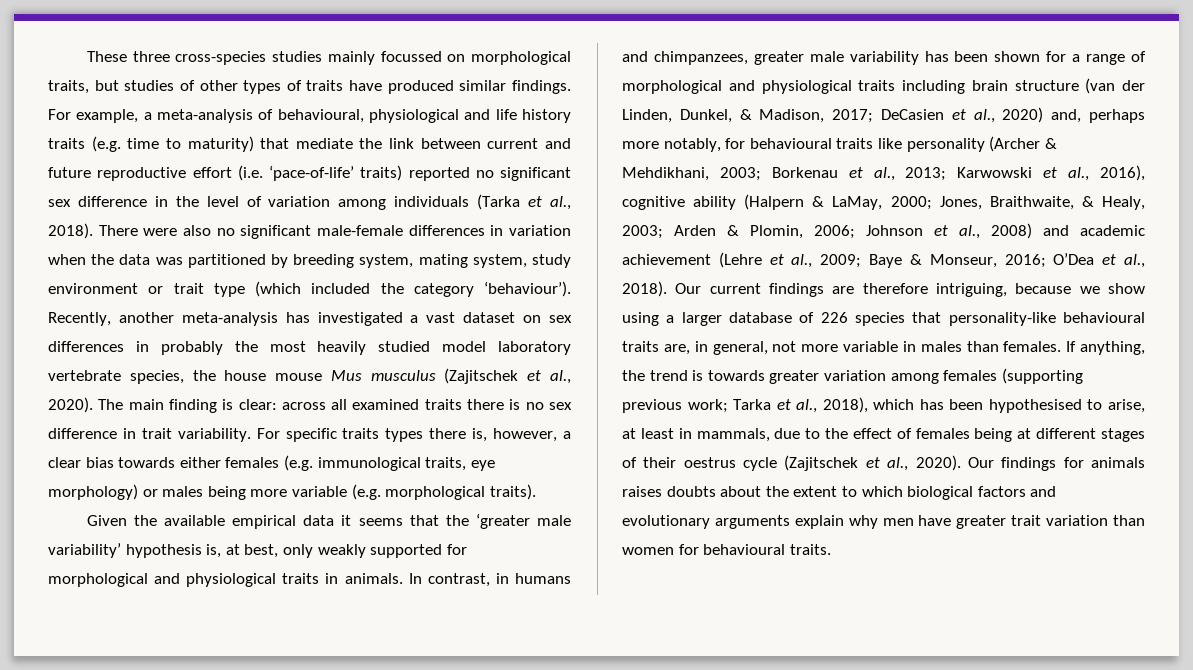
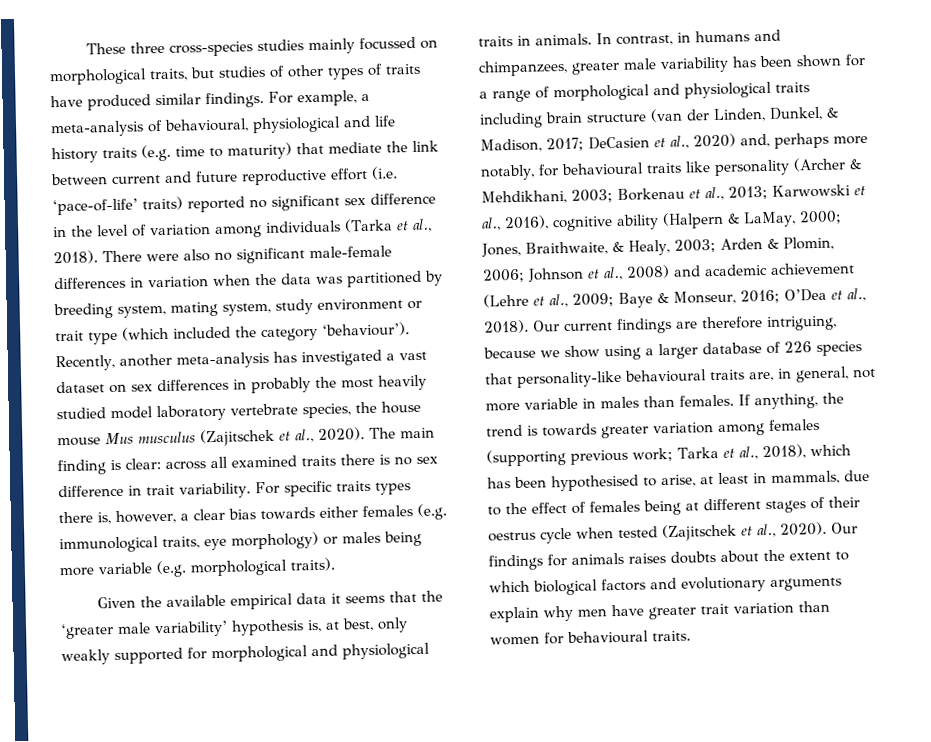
- If anything, the trend is towards greater variation among females (supporting previous work; Tarka et al., 2018), which has been hypothesised to arise, at least in mammals, due to the effect of females being at different stages of their oestrus cycle (Zajitschek et al., 2020).
+ If anything, the trend is towards greater variation among females (supporting previous work; Tarka et al., 2018), which has been hypothesised to arise, at least in mammals, due to the effect of females being at different stages of their oestrus cycle when tested (Zajitschek et al., 2020).

